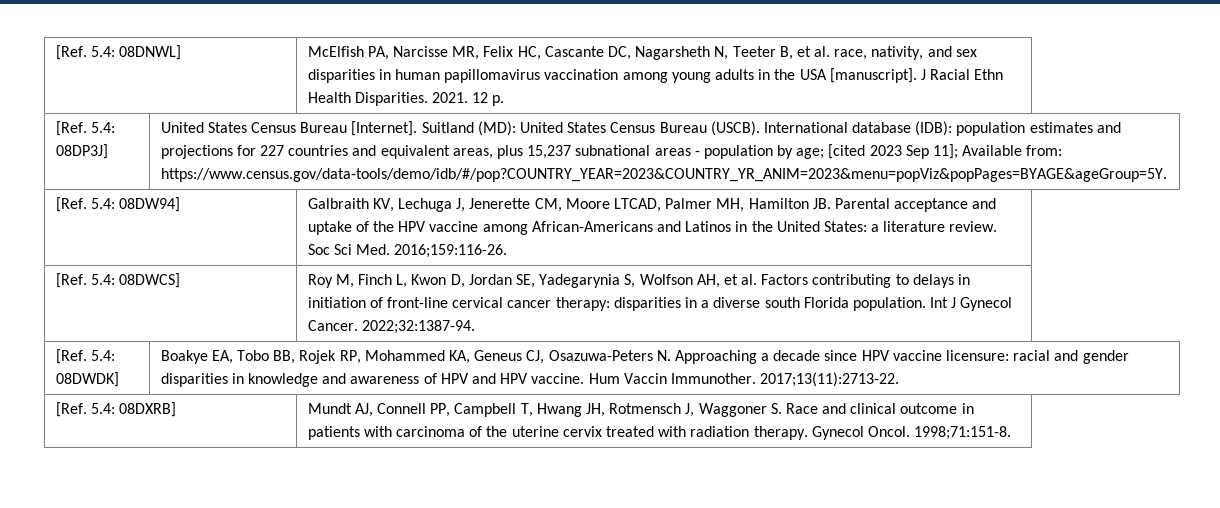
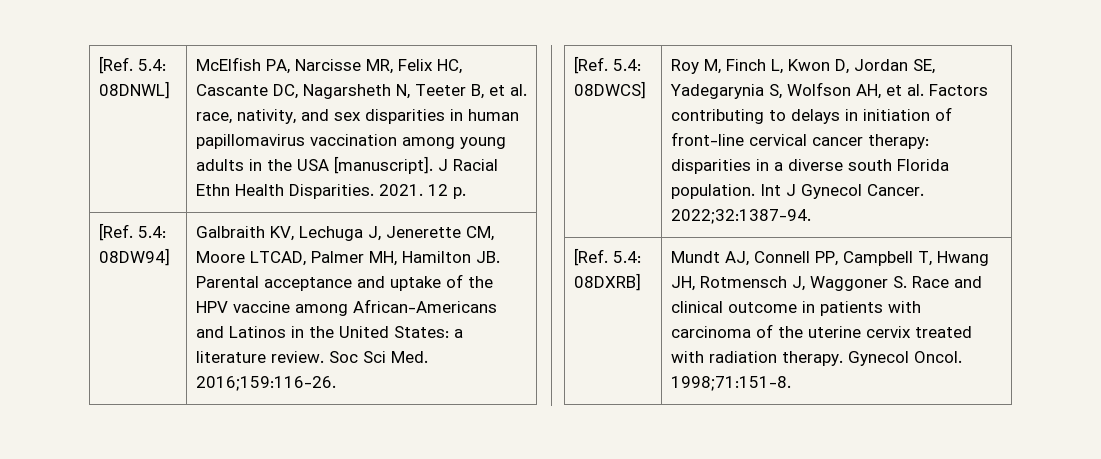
- [Ref. 5.4: 08DP3J] | United States Census Bureau [Internet]. Suitland (MD): United States Census Bureau (USCB). International database (IDB): population estimates and projections for 227 countries and equivalent areas, plus 15,237 subnational areas - population by age; [cited 2023 Sep 11]; Available from: https://www.census.gov/data-tools/demo/idb/#/pop?COUNTRY_YEAR=2023&COUNTRY_YR_ANIM=2023&menu=popViz&popPages=BYAGE&ageGroup=5Y.
- [Ref. 5.4: 08DWDK] | Boakye EA, Tobo BB, Rojek RP, Mohammed KA, Geneus CJ, Osazuwa-Peters N. Approaching a decade since HPV vaccine licensure: racial and gender disparities in knowledge and awareness of HPV and HPV vaccine. Hum Vaccin Immunother. 2017;13(11):2713-22.

